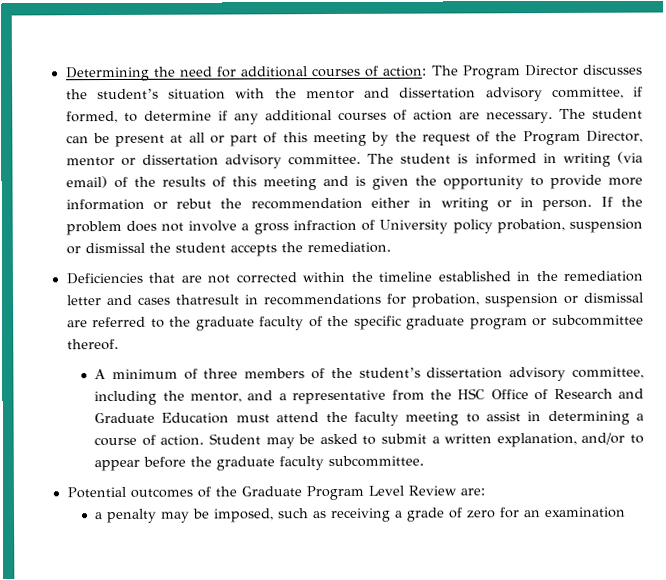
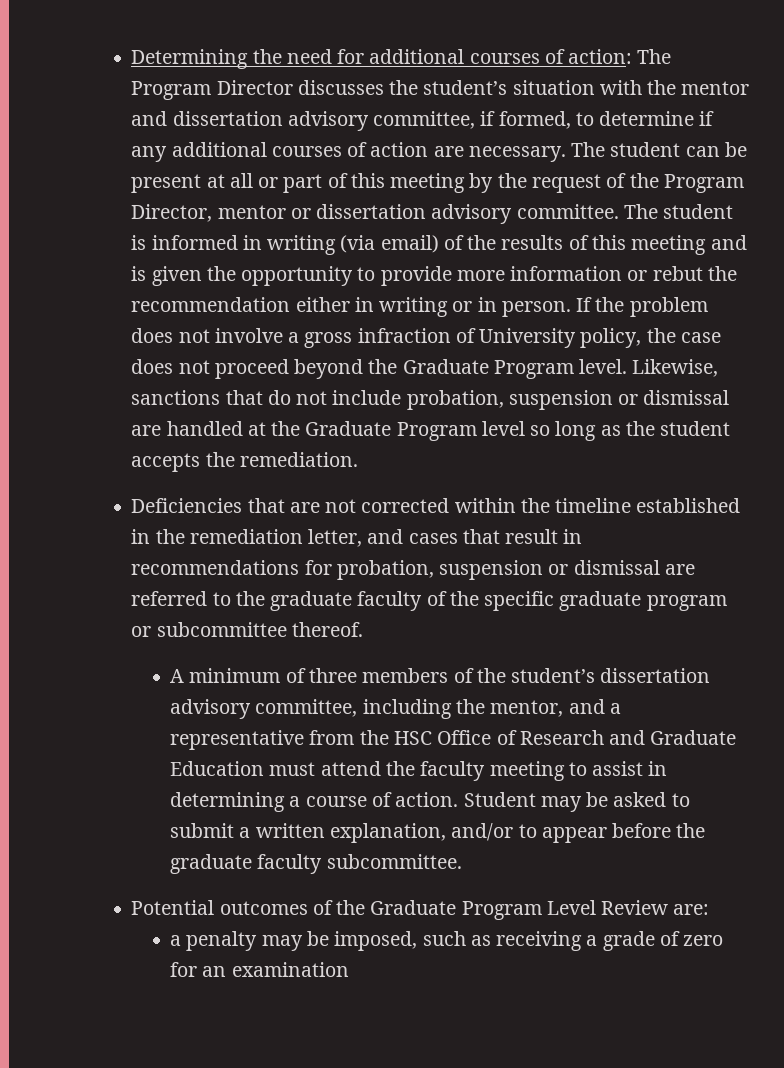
- If the problem does not involve a gross infraction of University policy probation, suspension or dismissal the student accepts the remediation.
+ If the problem does not involve a gross infraction of University policy, the case does not proceed beyond the Graduate Program level. Likewise, sanctions that do not include probation, suspension or dismissal are handled at the Graduate Program level so long as the student accepts the remediation.
- Deficiencies that are not corrected within the timeline established in the remediation letter and cases thatresult in recommendations for probation, suspension or dismissal are referred to the graduate faculty of the specific graduate program or subcommittee thereof.
+ Deficiencies that are not corrected within the timeline established in the remediation letter, and cases that result in recommendations for probation, suspension or dismissal are referred to the graduate faculty of the specific graduate program or subcommittee thereof.

